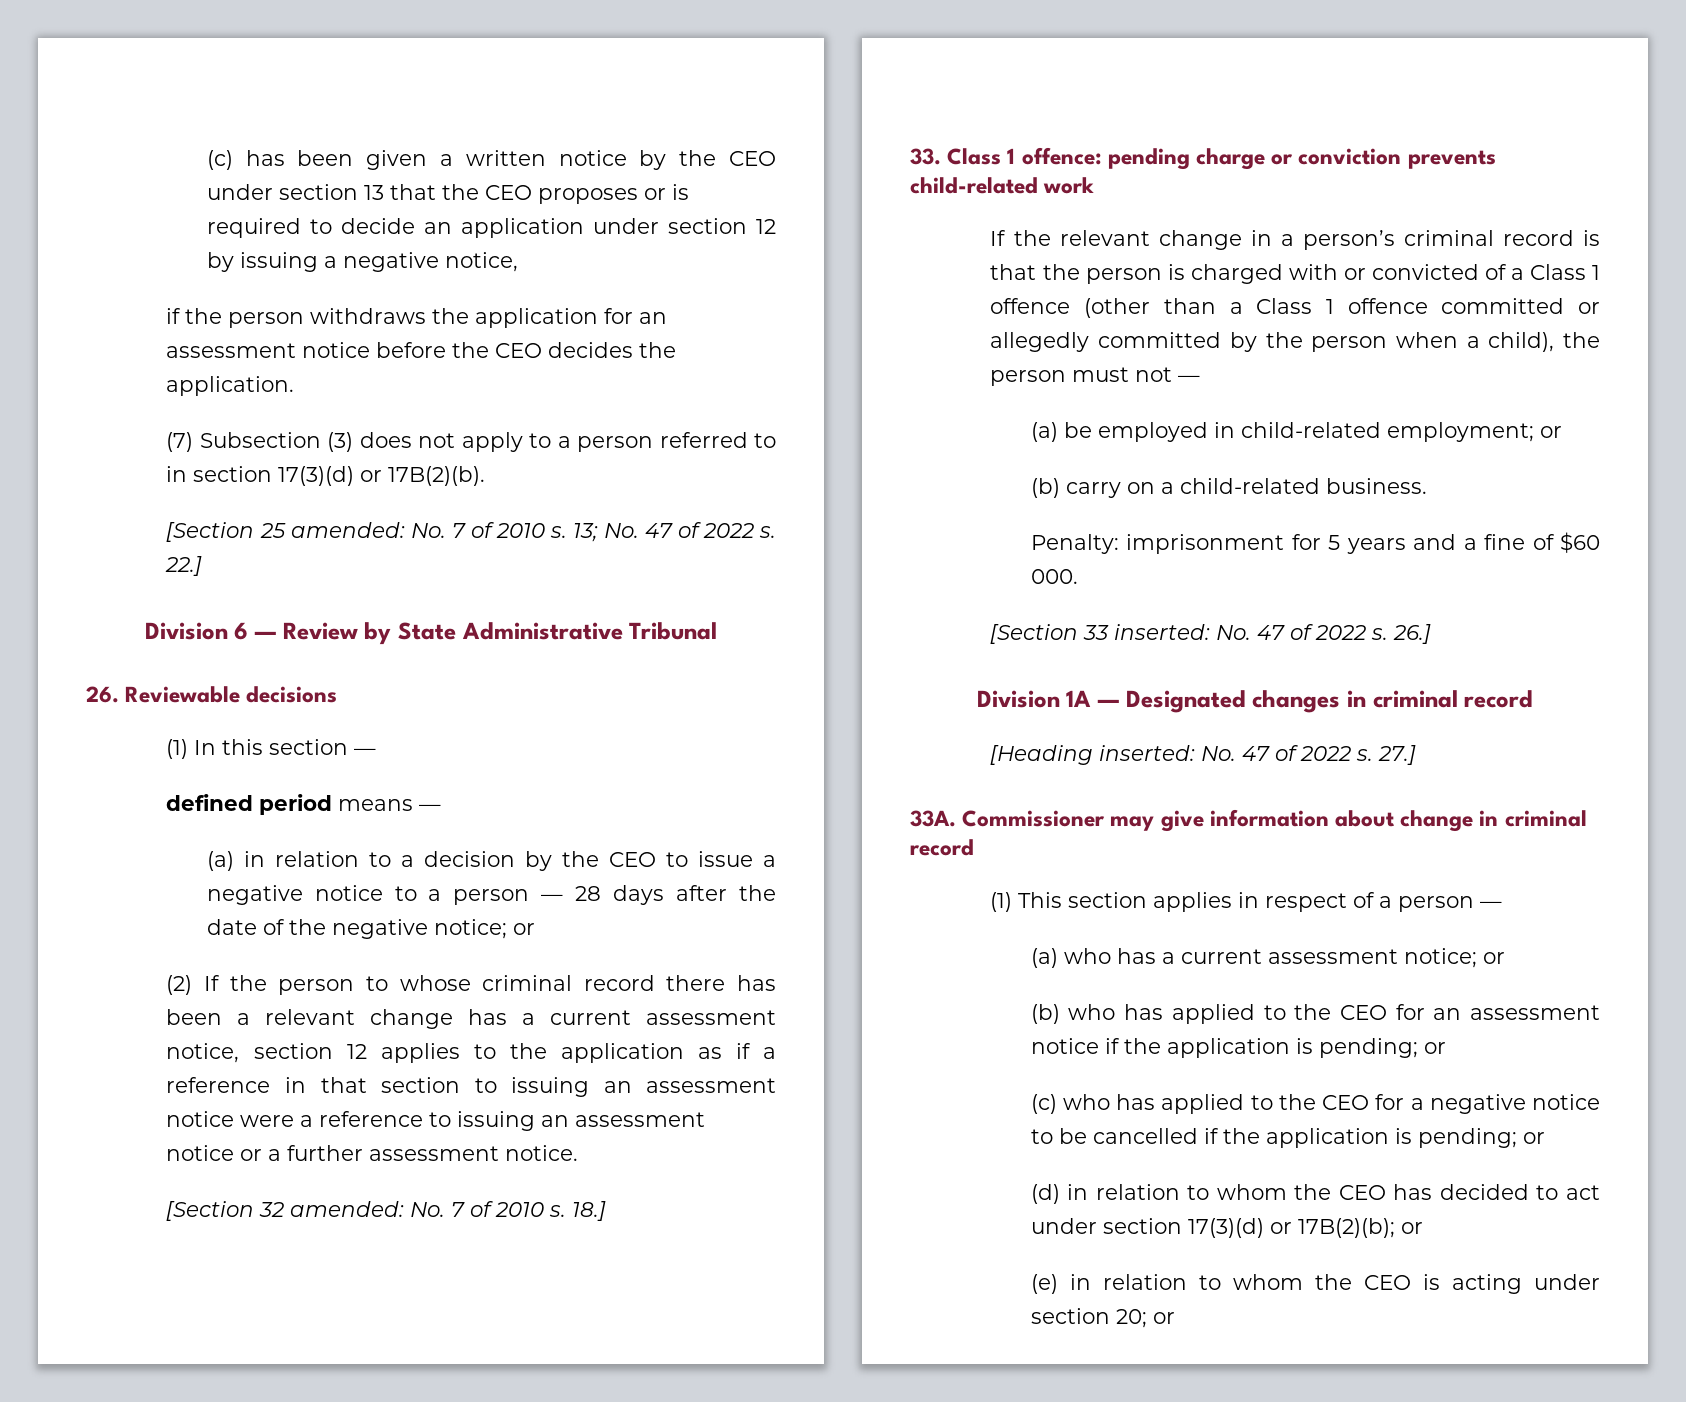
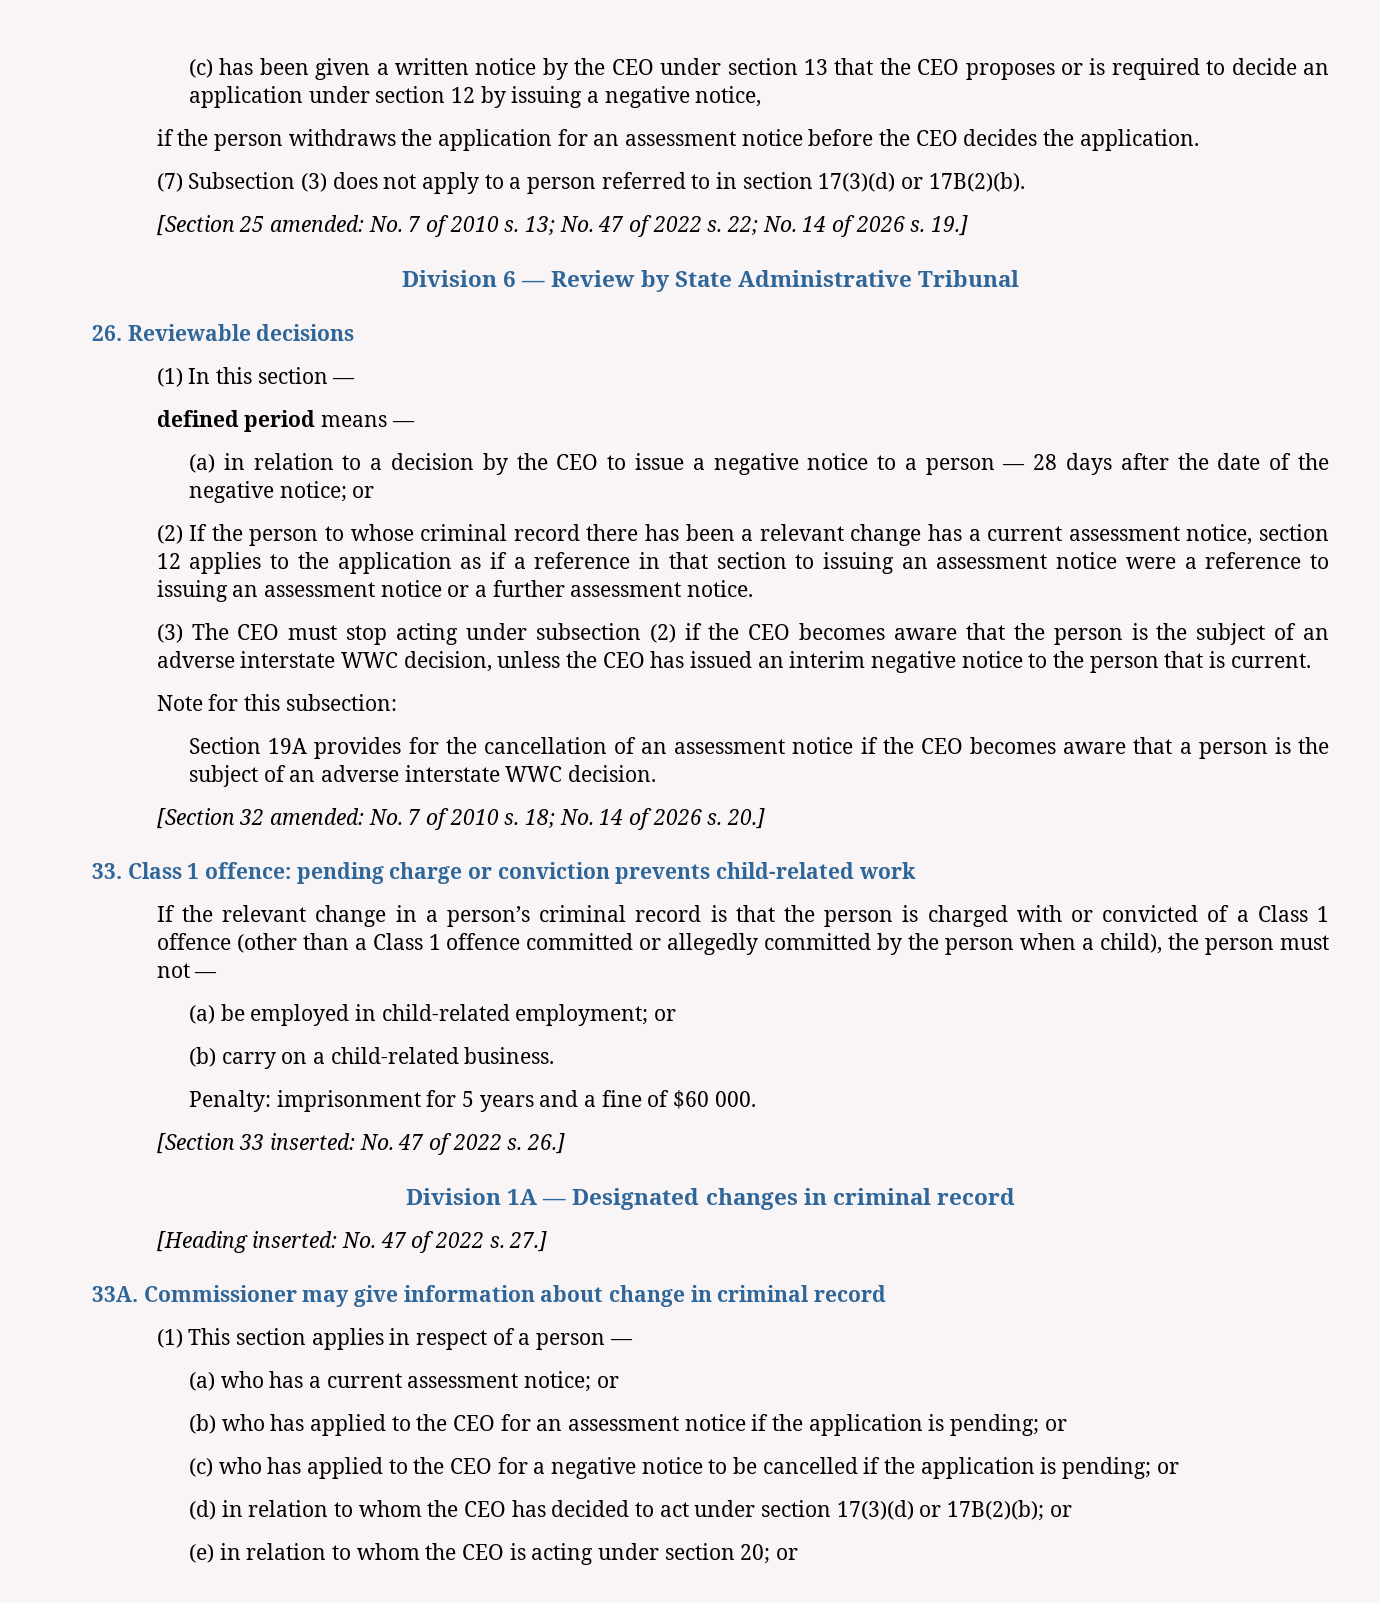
- 22.]
+ 22; No. 14 of 2026 s. 19.]
+ (3) The CEO must stop acting under subsection (2) if the CEO becomes aware that the person is the subject of an adverse interstate WWC decision, unless the CEO has issued an interim negative notice to the person that is current.
+ Note for this subsection:
+ Section 19A provides for the cancellation of an assessment notice if the CEO becomes aware that a person is the subject of an adverse interstate WWC decision.
- 18.]
+ 18; No. 14 of 2026 s. 20.]

